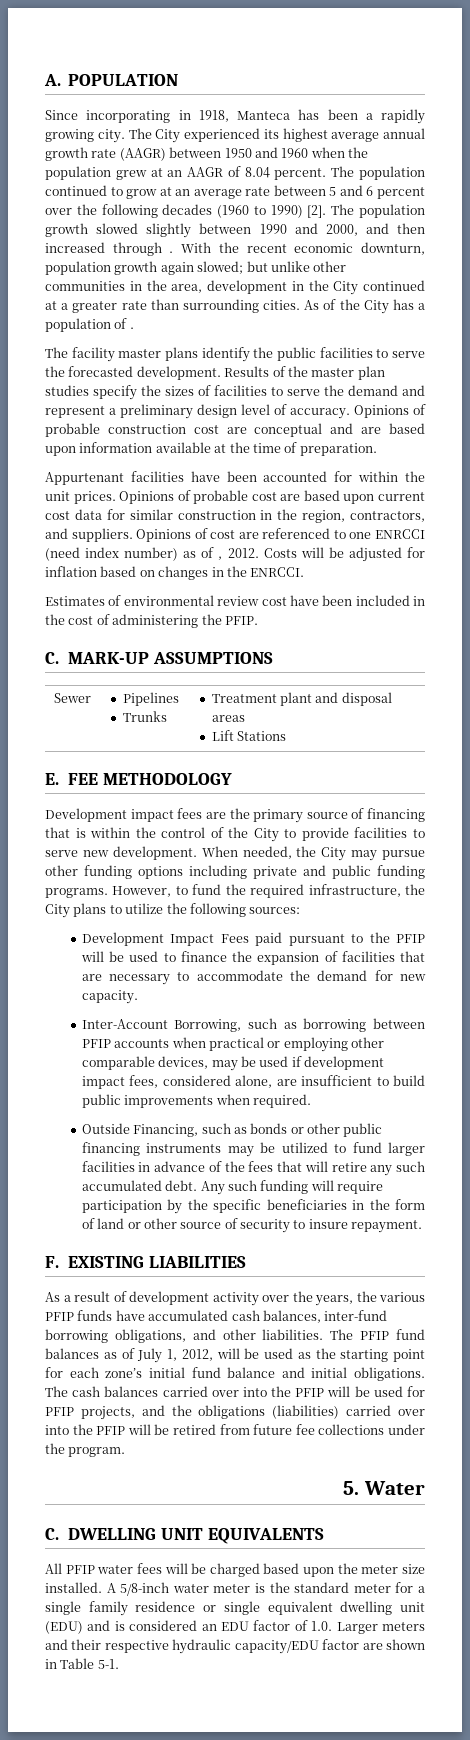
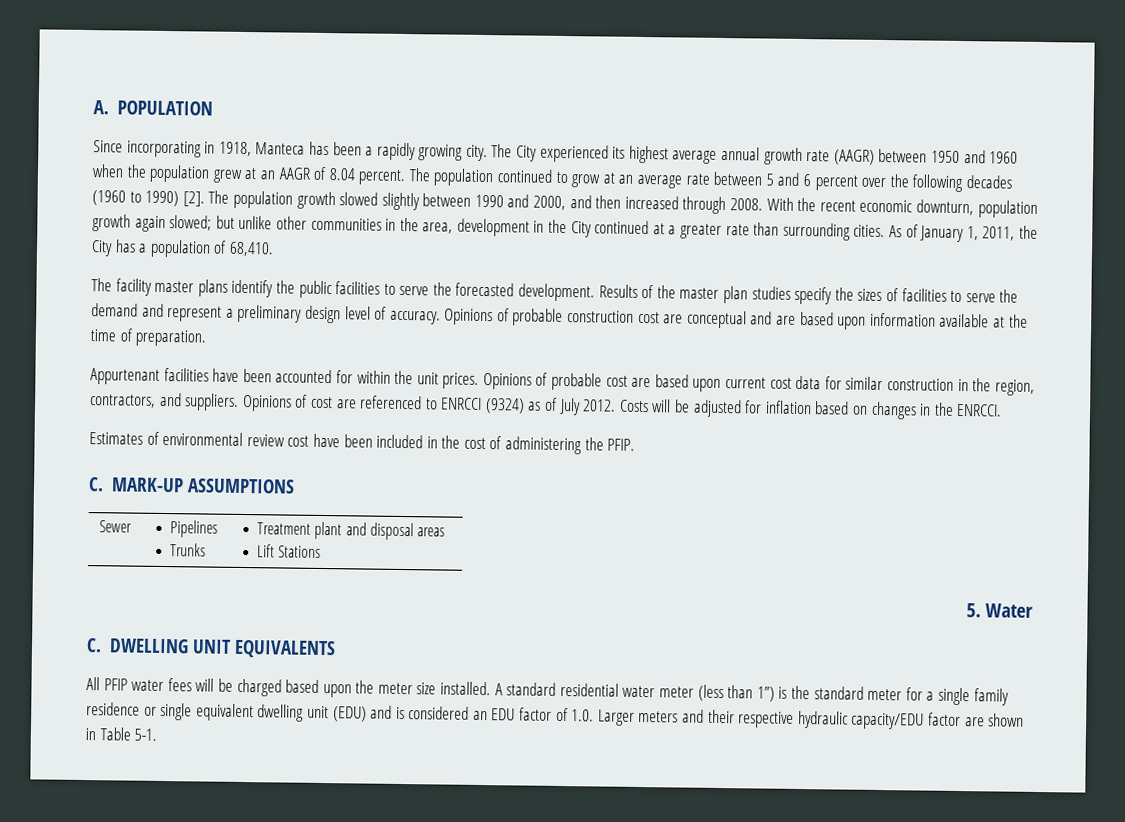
- The population growth slowed slightly between 1990 and 2000, and then increased through .
+ The population growth slowed slightly between 1990 and 2000, and then increased through 2008.
- As of the City has a population of .
+ As of January 1, 2011, the City has a population of 68,410.
- Opinions of cost are referenced to one ENRCCI (need index number) as of , 2012.
+ Opinions of cost are referenced to ENRCCI (9324) as of July 2012.
- E. FEE METHODOLOGY
- Development impact fees are the primary source of financing that is within the control of the City to provide facilities to serve new development. When needed, the City may pursue other funding options including private and public funding programs. However, to fund the required infrastructure, the City plans to utilize the following sources:
- Development Impact Fees paid pursuant to the PFIP will be used to finance the expansion of facilities that are necessary to accommodate the demand for new capacity.
- Inter-Account Borrowing, such as borrowing between PFIP accounts when practical or employing other comparable devices, may be used if development impact fees, considered alone, are insufficient to build public improvements when required.
- Outside Financing, such as bonds or other public financing instruments may be utilized to fund larger facilities in advance of the fees that will retire any such accumulated debt. Any such funding will require participation by the specific beneficiaries in the form of land or other source of security to insure repayment.
- F. EXISTING LIABILITIES
- As a result of development activity over the years, the various PFIP funds have accumulated cash balances, inter-fund borrowing obligations, and other liabilities. The PFIP fund balances as of July 1, 2012, will be used as the starting point for each zone’s initial fund balance and initial obligations. The cash balances carried over into the PFIP will be used for PFIP projects, and the obligations (liabilities) carried over into the PFIP will be retired from future fee collections under the program.
- A 5/8-inch water meter is the standard meter for a single family residence or single equivalent dwelling unit (EDU) and is considered an EDU factor of 1.0. Larger meters and their respective hydraulic capacity/EDU factor are shown in Table 5-1.
+ A standard residential water meter (less than 1”) is the standard meter for a single family residence or single equivalent dwelling unit (EDU) and is considered an EDU factor of 1.0. Larger meters and their respective hydraulic capacity/EDU factor are shown in Table 5-1.

